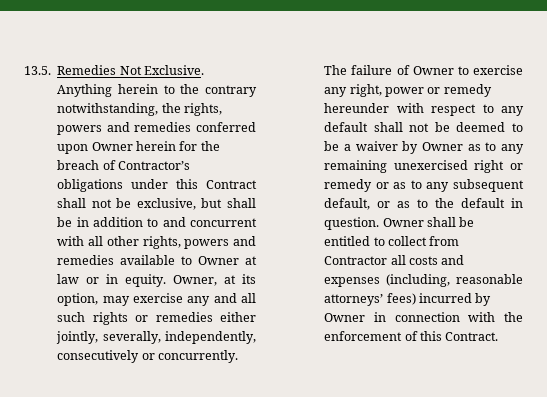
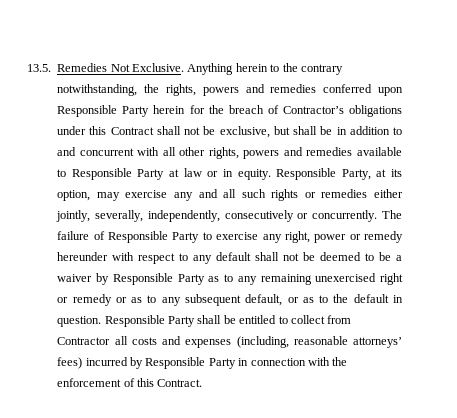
- Anything herein to the contrary notwithstanding, the rights, powers and remedies conferred upon Owner herein for the breach of Contractor’s obligations under this Contract shall not be exclusive, but shall be in addition to and concurrent with all other rights, powers and remedies available to Owner at law or in equity.
+ Anything herein to the contrary notwithstanding, the rights, powers and remedies conferred upon Responsible Party herein for the breach of Contractor’s obligations under this Contract shall not be exclusive, but shall be in addition to and concurrent with all other rights, powers and remedies available to Responsible Party at law or in equity.
- Owner, at its option, may exercise any and all such rights or remedies either jointly, severally, independently, consecutively or concurrently.
+ Responsible Party, at its option, may exercise any and all such rights or remedies either jointly, severally, independently, consecutively or concurrently.
- The failure of Owner to exercise any right, power or remedy hereunder with respect to any default shall not be deemed to be a waiver by Owner as to any remaining unexercised right or remedy or as to any subsequent default, or as to the default in question.
+ The failure of Responsible Party to exercise any right, power or remedy hereunder with respect to any default shall not be deemed to be a waiver by Responsible Party as to any remaining unexercised right or remedy or as to any subsequent default, or as to the default in question.
- Owner shall be entitled to collect from Contractor all costs and expenses (including, reasonable attorneys’ fees) incurred by Owner in connection with the enforcement of this Contract.
+ Responsible Party shall be entitled to collect from Contractor all costs and expenses (including, reasonable attorneys’ fees) incurred by Responsible Party in connection with the enforcement of this Contract.

